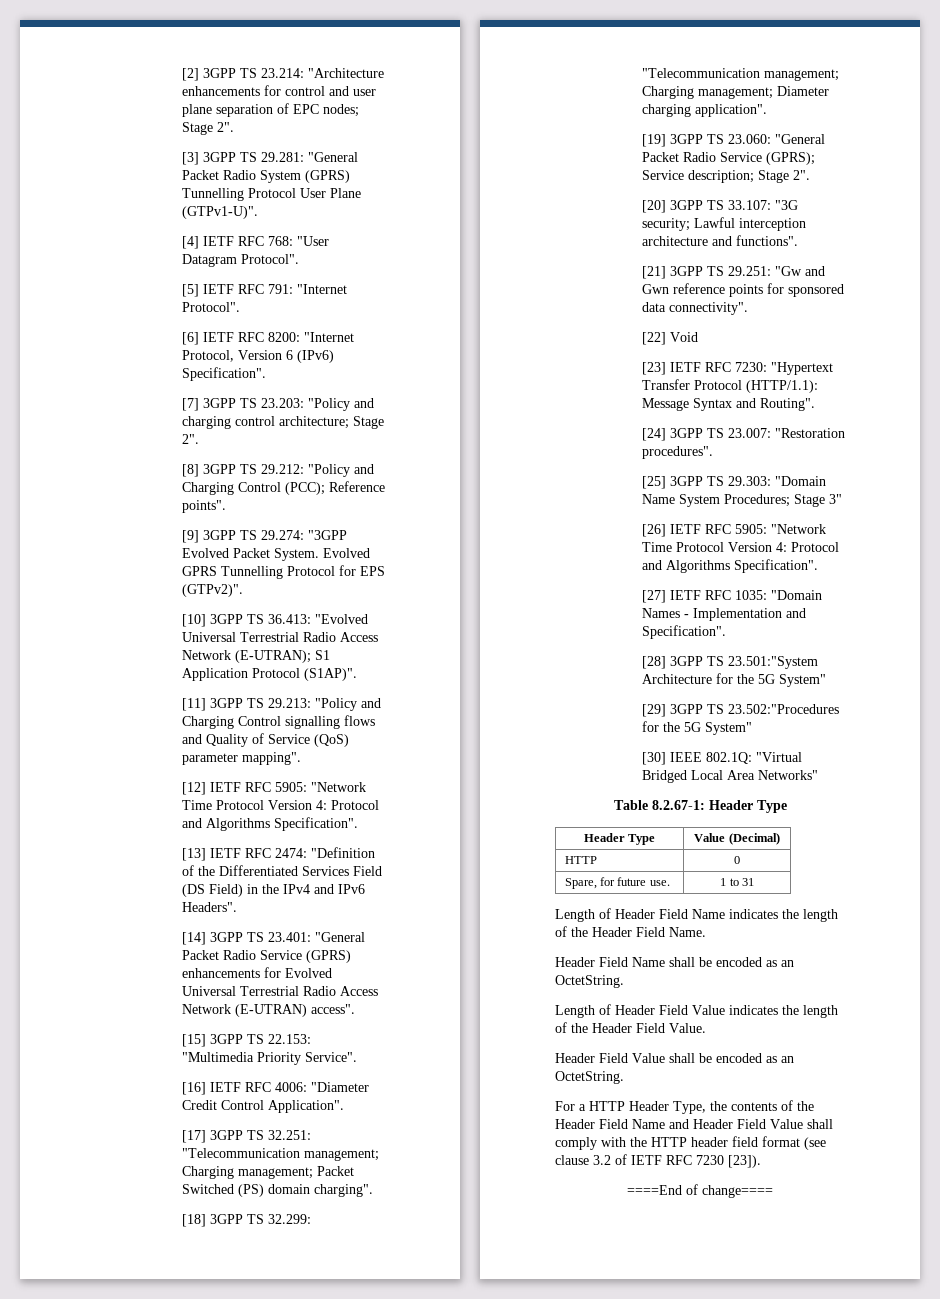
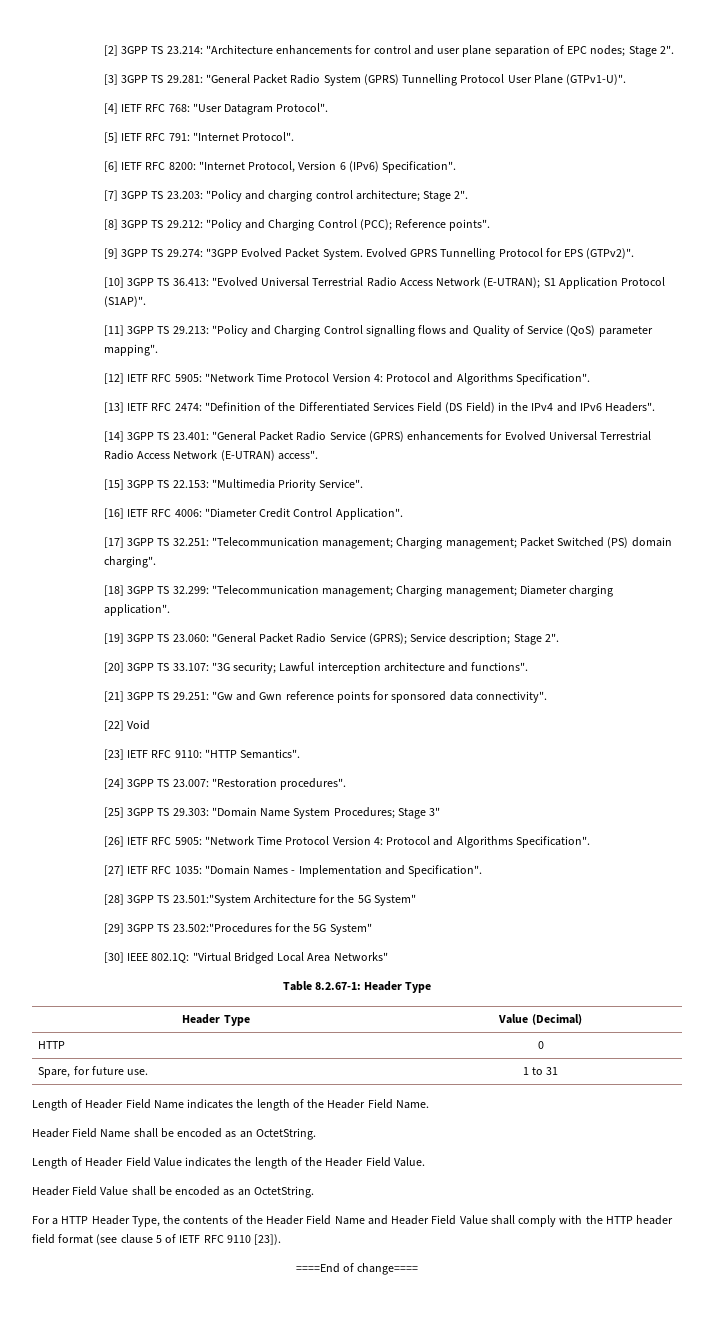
- [23] IETF RFC 7230: "Hypertext Transfer Protocol (HTTP/1.1): Message Syntax and Routing".
+ [23] IETF RFC 9110: "HTTP Semantics".
- For a HTTP Header Type, the contents of the Header Field Name and Header Field Value shall comply with the HTTP header field format (see clause 3.2 of IETF RFC 7230 [23]).
+ For a HTTP Header Type, the contents of the Header Field Name and Header Field Value shall comply with the HTTP header field format (see clause 5 of IETF RFC 9110 [23]).

